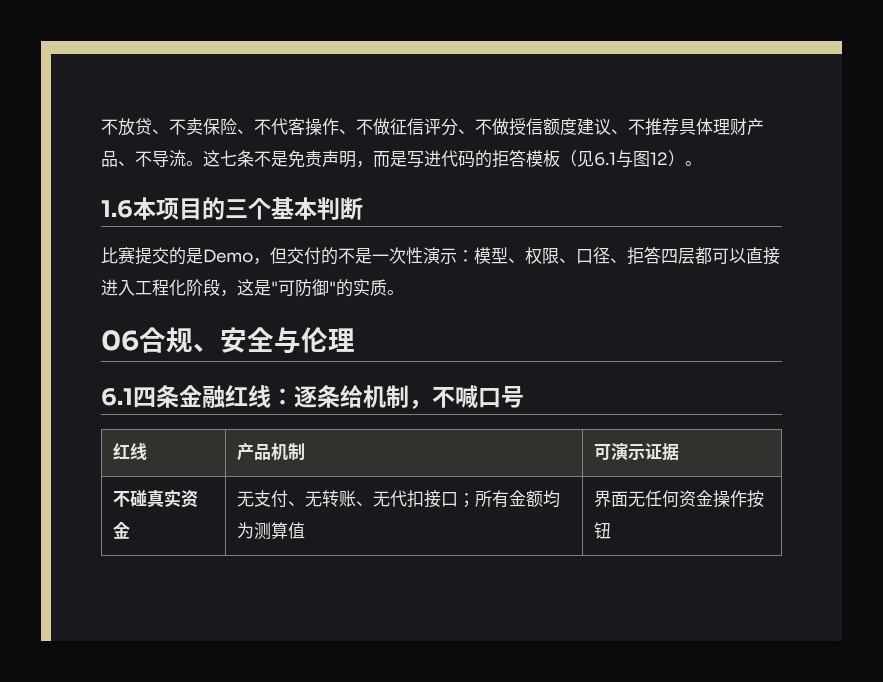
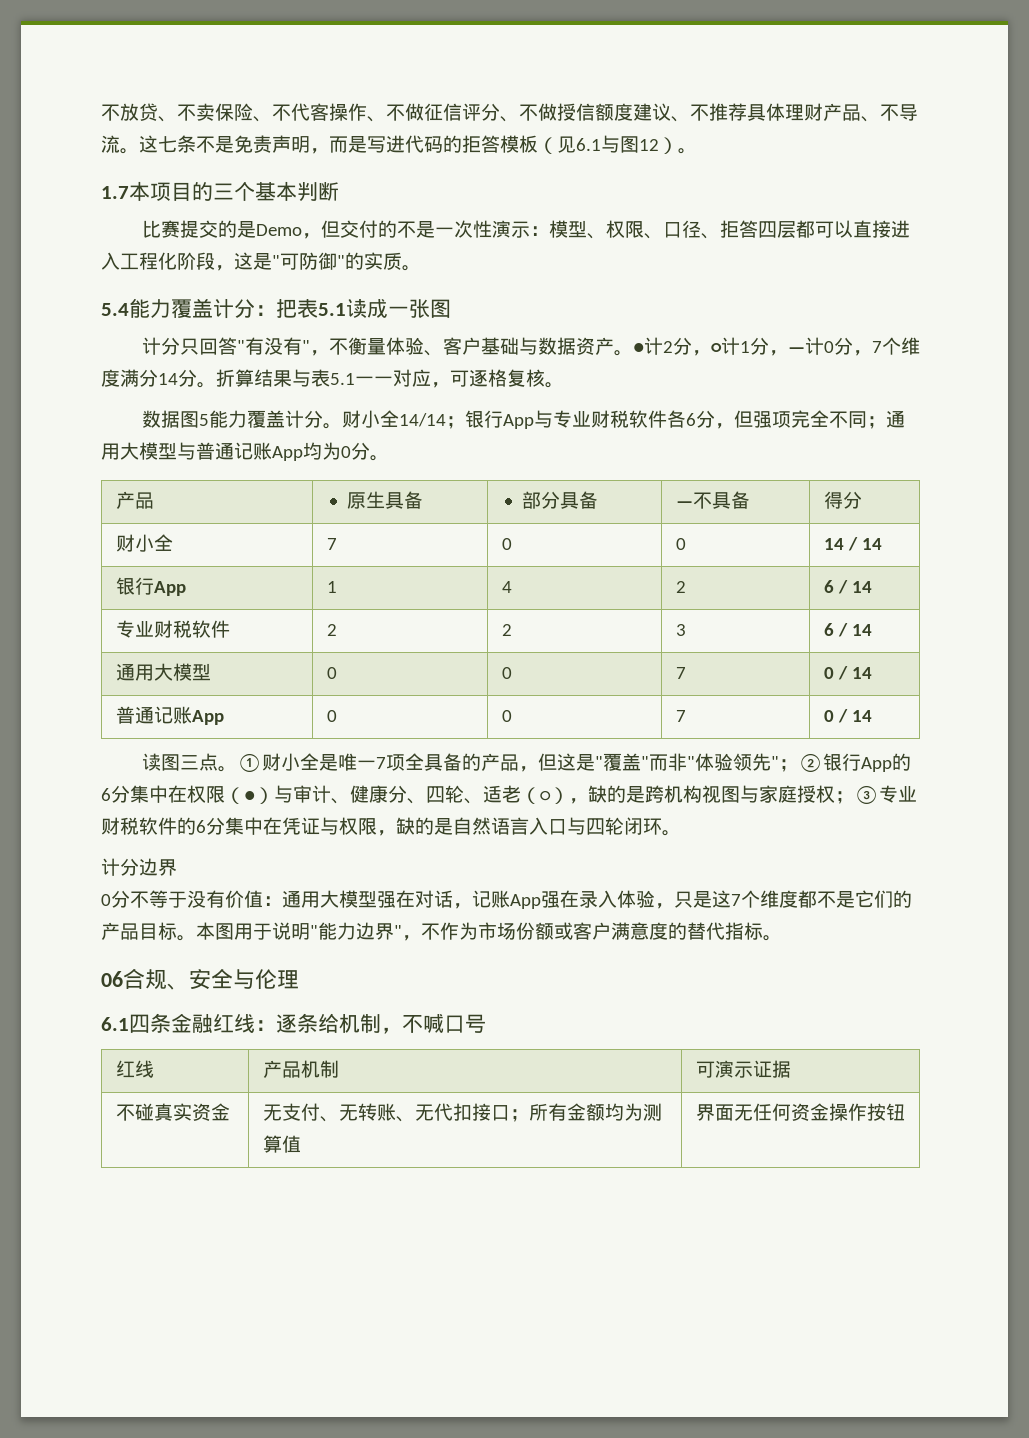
- 1.6本项目的三个基本判断
+ 1.7本项目的三个基本判断
+ 5.4能力覆盖计分：把表5.1读成一张图
+ 计分只回答"有没有"，不衡量体验、客户基础与数据资产。●计2分，○计1分，—计0分，7个维度满分14分。折算结果与表5.1一一对应，可逐格复核。
+ 数据图5能力覆盖计分。财小全14/14；银行App与专业财税软件各6分，但强项完全不同；通用大模型与普通记账App均为0分。
+ 产品 | 原生具备 | 部分具备 | —不具备 | 得分
+ 财小全 | 7 | 0 | 0 | 14 / 14
+ 银行App | 1 | 4 | 2 | 6 / 14
+ 专业财税软件 | 2 | 2 | 3 | 6 / 14
+ 通用大模型 | 0 | 0 | 7 | 0 / 14
+ 普通记账App | 0 | 0 | 7 | 0 / 14
+ 读图三点。①财小全是唯一7项全具备的产品，但这是"覆盖"而非"体验领先"；②银行App的6分集中在权限（●）与审计、健康分、四轮、适老（○），缺的是跨机构视图与家庭授权；③专业财税软件的6分集中在凭证与权限，缺的是自然语言入口与四轮闭环。
+ 计分边界
+ 0分不等于没有价值：通用大模型强在对话，记账App强在录入体验，只是这7个维度都不是它们的产品目标。本图用于说明"能力边界"，不作为市场份额或客户满意度的替代指标。

